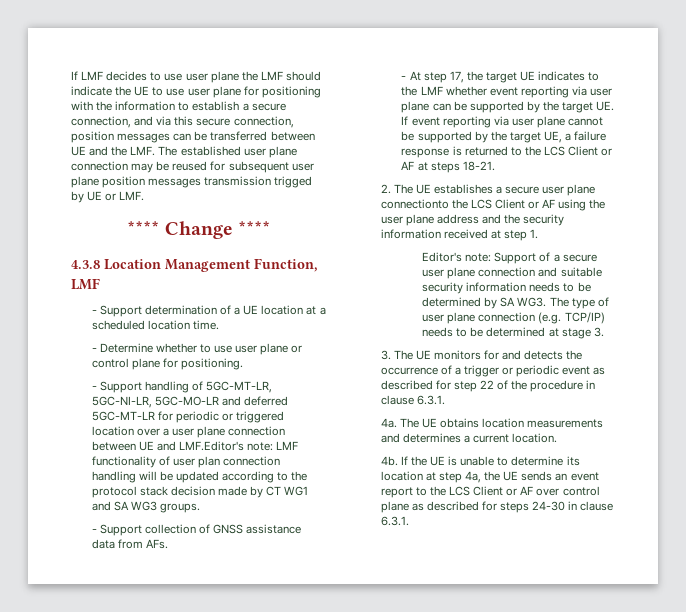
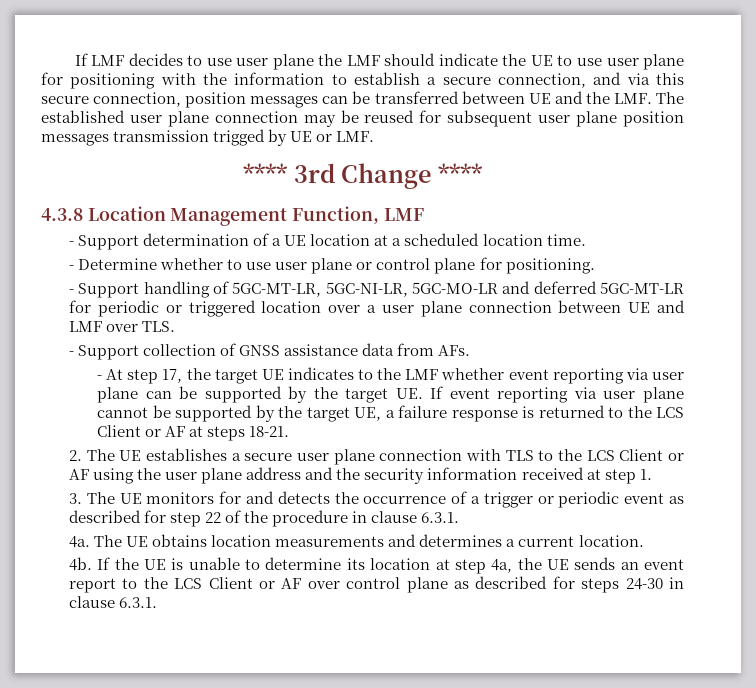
- **** Change ****
+ **** 3rd Change ****
- - Support handling of 5GC-MT-LR, 5GC-NI-LR, 5GC-MO-LR and deferred 5GC-MT-LR for periodic or triggered location over a user plane connection between UE and LMF.Editor's note: LMF functionality of user plan connection handling will be updated according to the protocol stack decision made by CT WG1 and SA WG3 groups.
+ - Support handling of 5GC-MT-LR, 5GC-NI-LR, 5GC-MO-LR and deferred 5GC-MT-LR for periodic or triggered location over a user plane connection between UE and LMF over TLS.
- 2. The UE establishes a secure user plane connectionto the LCS Client or AF using the user plane address and the security information received at step 1.
+ 2. The UE establishes a secure user plane connection with TLS to the LCS Client or AF using the user plane address and the security information received at step 1.
- Editor's note: Support of a secure user plane connection and suitable security information needs to be determined by SA WG3. The type of user plane connection (e.g. TCP/IP) needs to be determined at stage 3.

